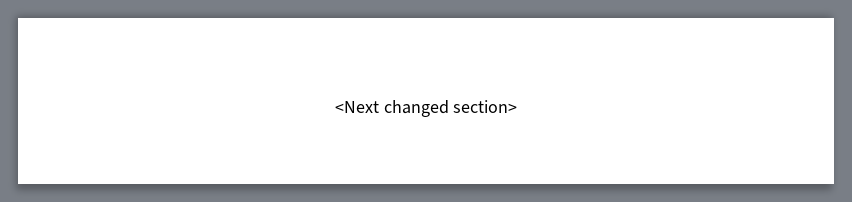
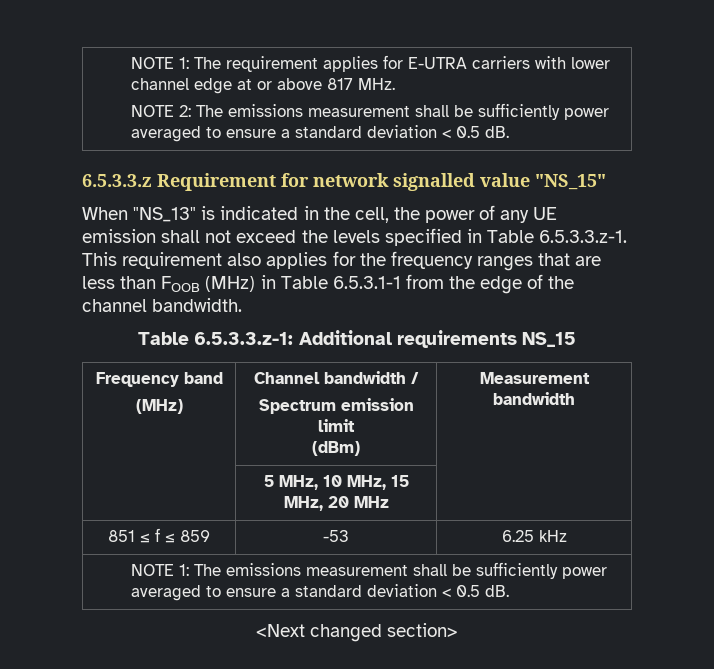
+ NOTE 1: The requirement applies for E-UTRA carriers with lower channel edge at or above 817 MHz.
+ NOTE 2: The emissions measurement shall be sufficiently power averaged to ensure a standard deviation < 0.5 dB.
+ 6.5.3.3.z Requirement for network signalled value "NS_15"
+ When "NS_13" is indicated in the cell, the power of any UE emission shall not exceed the levels specified in Table 6.5.3.3.z-1. This requirement also applies for the frequency ranges that are less than FOOB (MHz) in Table 6.5.3.1-1 from the edge of the channel bandwidth.
+ Table 6.5.3.3.z-1: Additional requirements NS_15
+ Frequency band
+ (MHz) | Channel bandwidth /
+ Spectrum emission limit
+ (dBm) | Measurement bandwidth
+ | 5 MHz, 10 MHz, 15 MHz, 20 MHz |
+ 851 ≤ f ≤ 859 | -53 | 6.25 kHz
+ NOTE 1: The emissions measurement shall be sufficiently power averaged to ensure a standard deviation < 0.5 dB.

